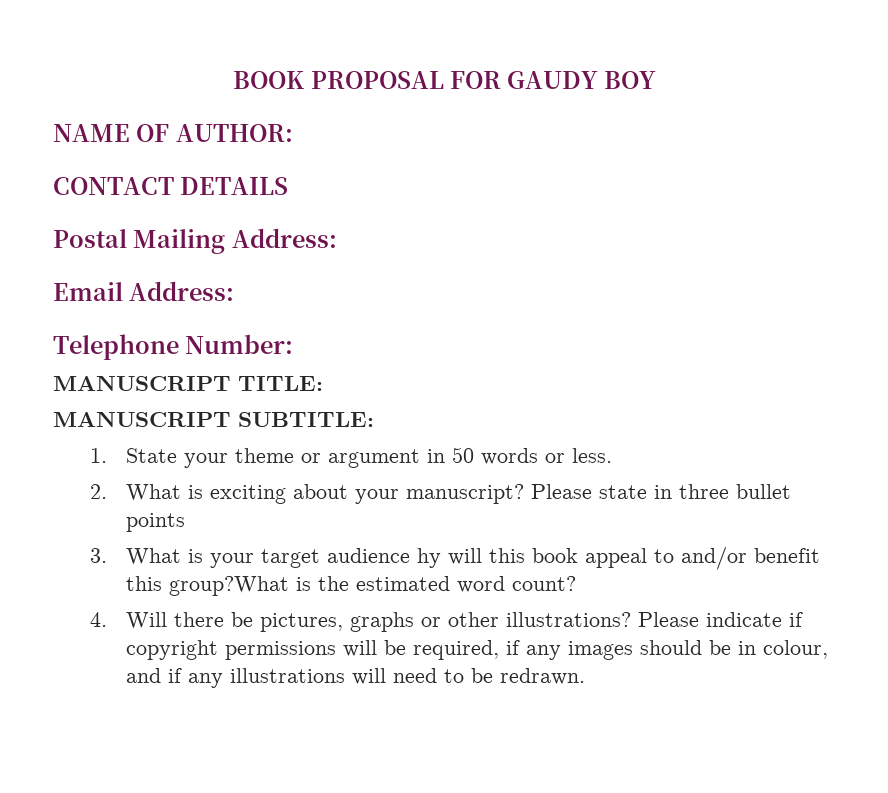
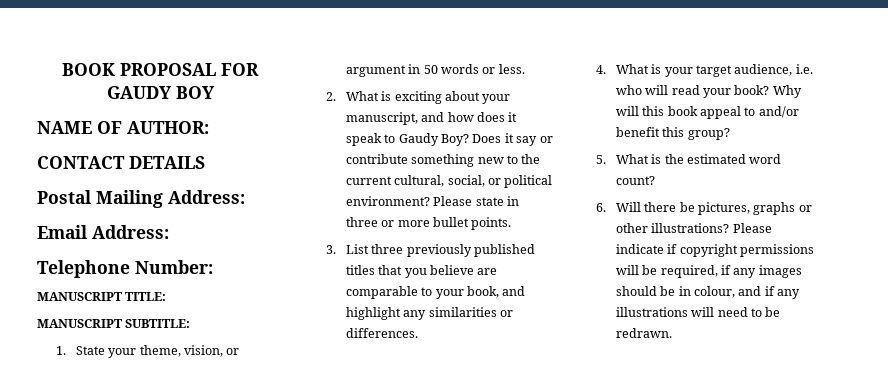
- 1. State your theme or argument in 50 words or less.
+ 1. State your theme, vision, or argument in 50 words or less.
- 2. What is exciting about your manuscript? Please state in three bullet points
- 3. What is your target audience hy will this book appeal to and/or benefit this group?What is the estimated word count?
+ 2. What is exciting about your manuscript, and how does it speak to Gaudy Boy? Does it say or contribute something new to the current cultural, social, or political environment? Please state in three or more bullet points.
+ 3. List three previously published titles that you believe are comparable to your book, and highlight any similarities or differences.
+ 4. What is your target audience, i.e. who will read your book? Why will this book appeal to and/or benefit this group?
+ 5. What is the estimated word count?
- 4. Will there be pictures, graphs or other illustrations?
+ 6. Will there be pictures, graphs or other illustrations?

